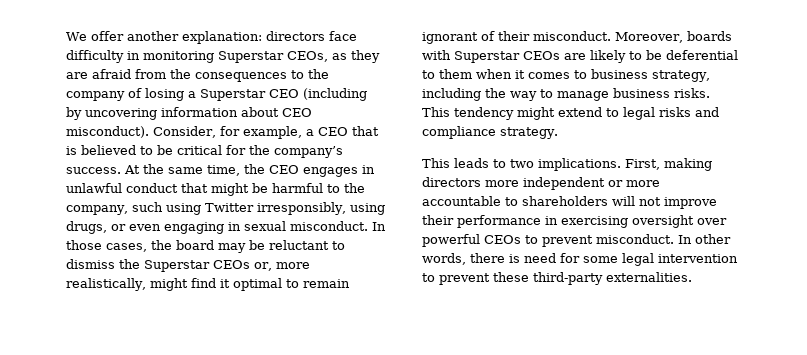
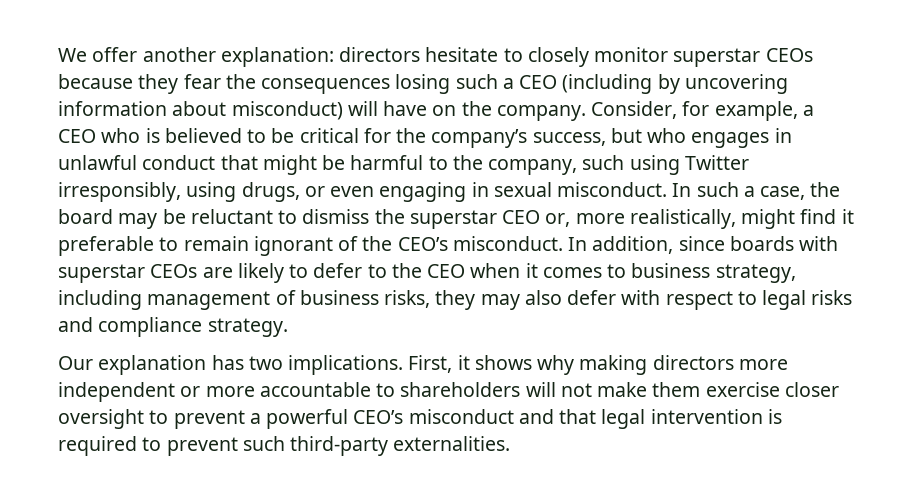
- We offer another explanation: directors face difficulty in monitoring Superstar CEOs, as they are afraid from the consequences to the company of losing a Superstar CEO (including by uncovering information about CEO misconduct).
+ We offer another explanation: directors hesitate to closely monitor superstar CEOs because they fear the consequences losing such a CEO (including by uncovering information about misconduct) will have on the company.
- Consider, for example, a CEO that is believed to be critical for the company’s success. At the same time, the CEO engages in unlawful conduct that might be harmful to the company, such using Twitter irresponsibly, using drugs, or even engaging in sexual misconduct.
+ Consider, for example, a CEO who is believed to be critical for the company’s success, but who engages in unlawful conduct that might be harmful to the company, such using Twitter irresponsibly, using drugs, or even engaging in sexual misconduct.
- In those cases, the board may be reluctant to dismiss the Superstar CEOs or, more realistically, might find it optimal to remain ignorant of their misconduct. Moreover, boards with Superstar CEOs are likely to be deferential to them when it comes to business strategy, including the way to manage business risks. This tendency might extend to legal risks and compliance strategy.
+ In such a case, the board may be reluctant to dismiss the superstar CEO or, more realistically, might find it preferable to remain ignorant of the CEO’s misconduct. In addition, since boards with superstar CEOs are likely to defer to the CEO when it comes to business strategy, including management of business risks, they may also defer with respect to legal risks and compliance strategy.
- This leads to two implications. First, making directors more independent or more accountable to shareholders will not improve their performance in exercising oversight over powerful CEOs to prevent misconduct. In other words, there is need for some legal intervention to prevent these third-party externalities.
+ Our explanation has two implications. First, it shows why making directors more independent or more accountable to shareholders will not make them exercise closer oversight to prevent a powerful CEO’s misconduct and that legal intervention is required to prevent such third-party externalities.

